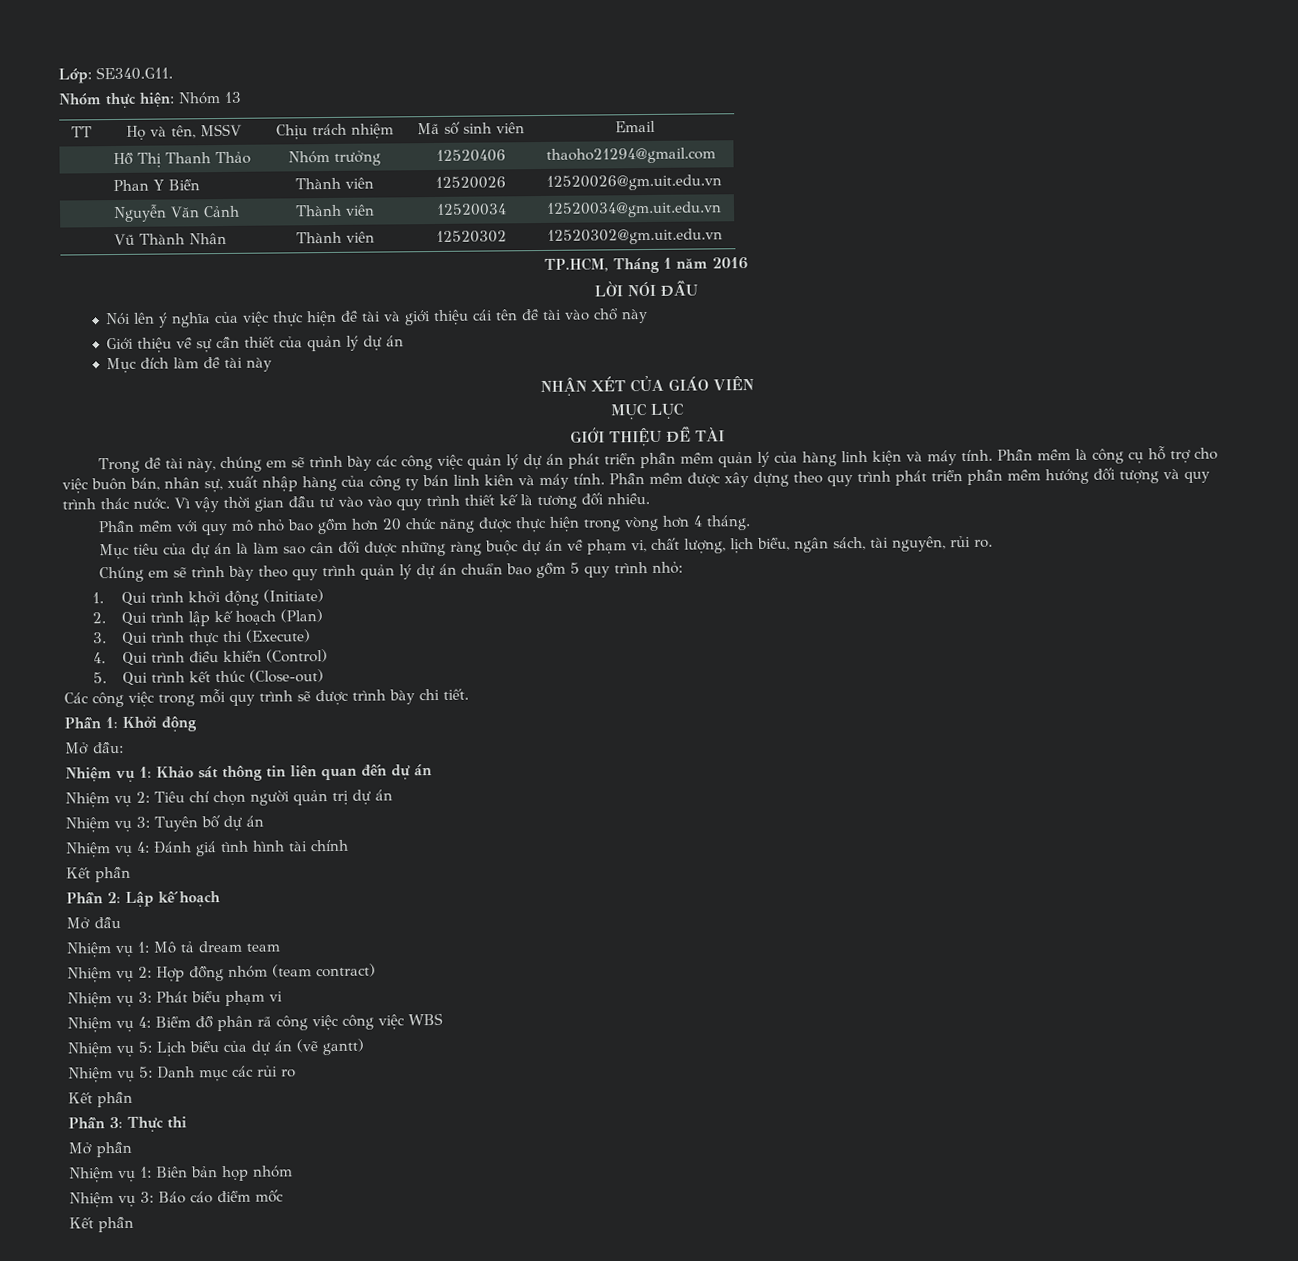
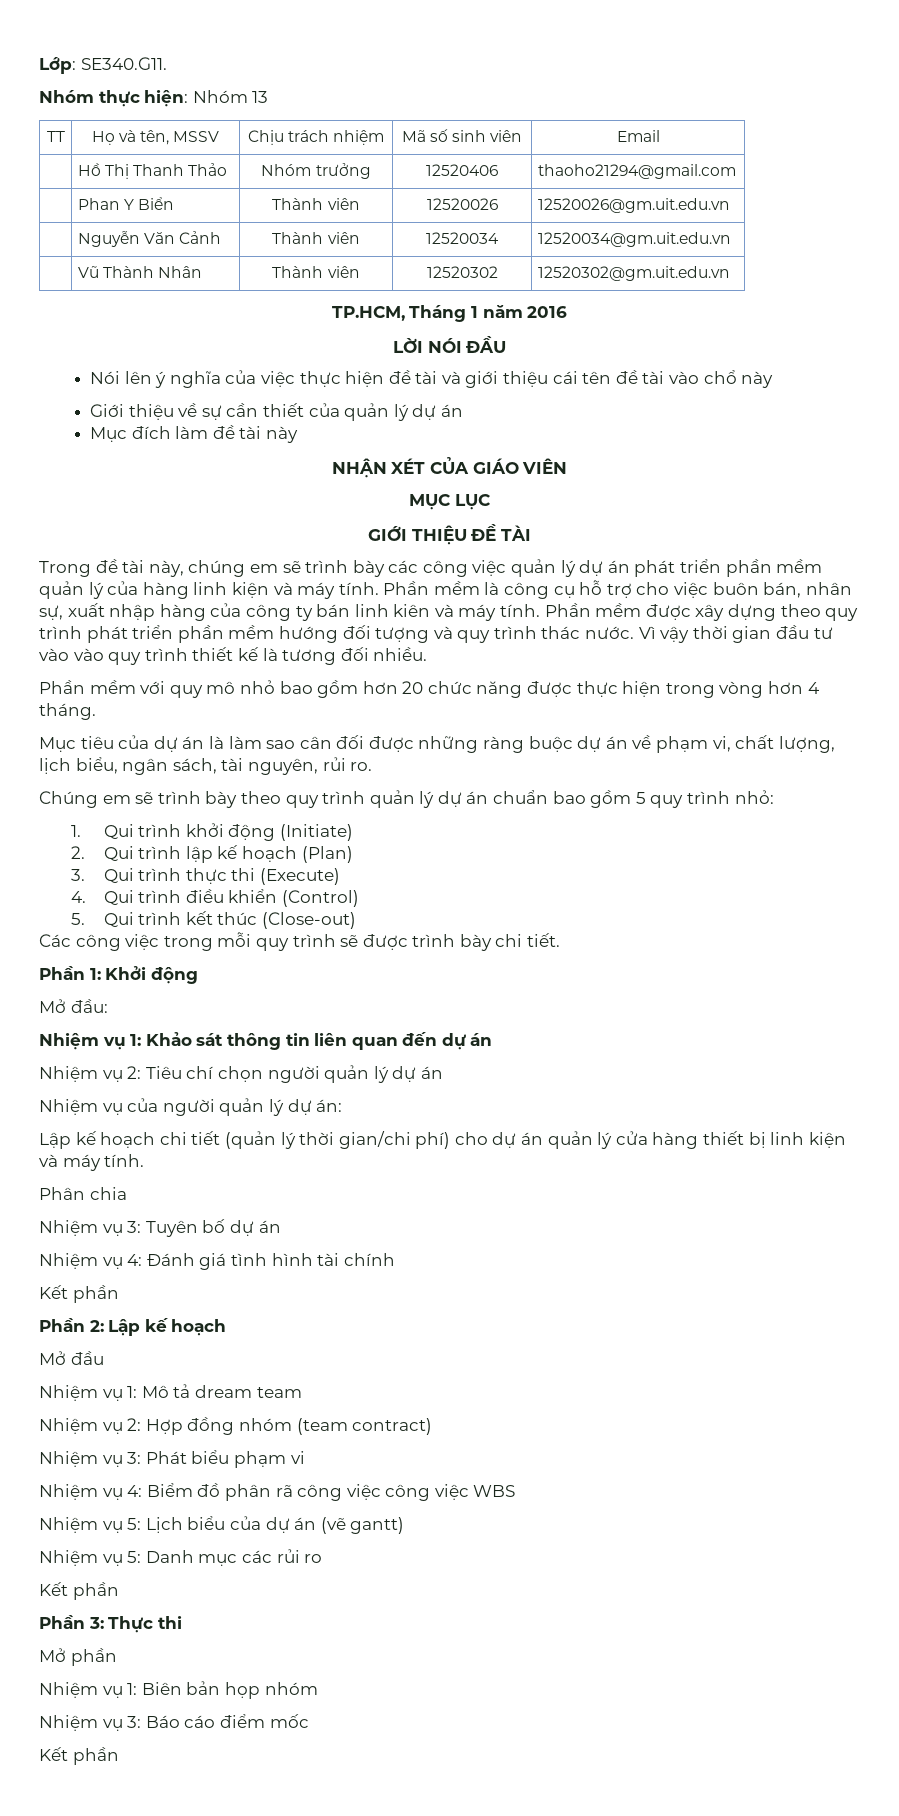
- Nhiệm vụ 2: Tiêu chí chọn người quản trị dự án
+ Nhiệm vụ 2: Tiêu chí chọn người quản lý dự án
+ Nhiệm vụ của người quản lý dự án:
+ Lập kế hoạch chi tiết (quản lý thời gian/chi phí) cho dự án quản lý cửa hàng thiết bị linh kiện và máy tính.
+ Phân chia

